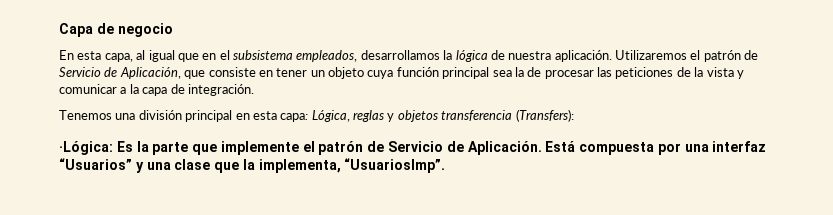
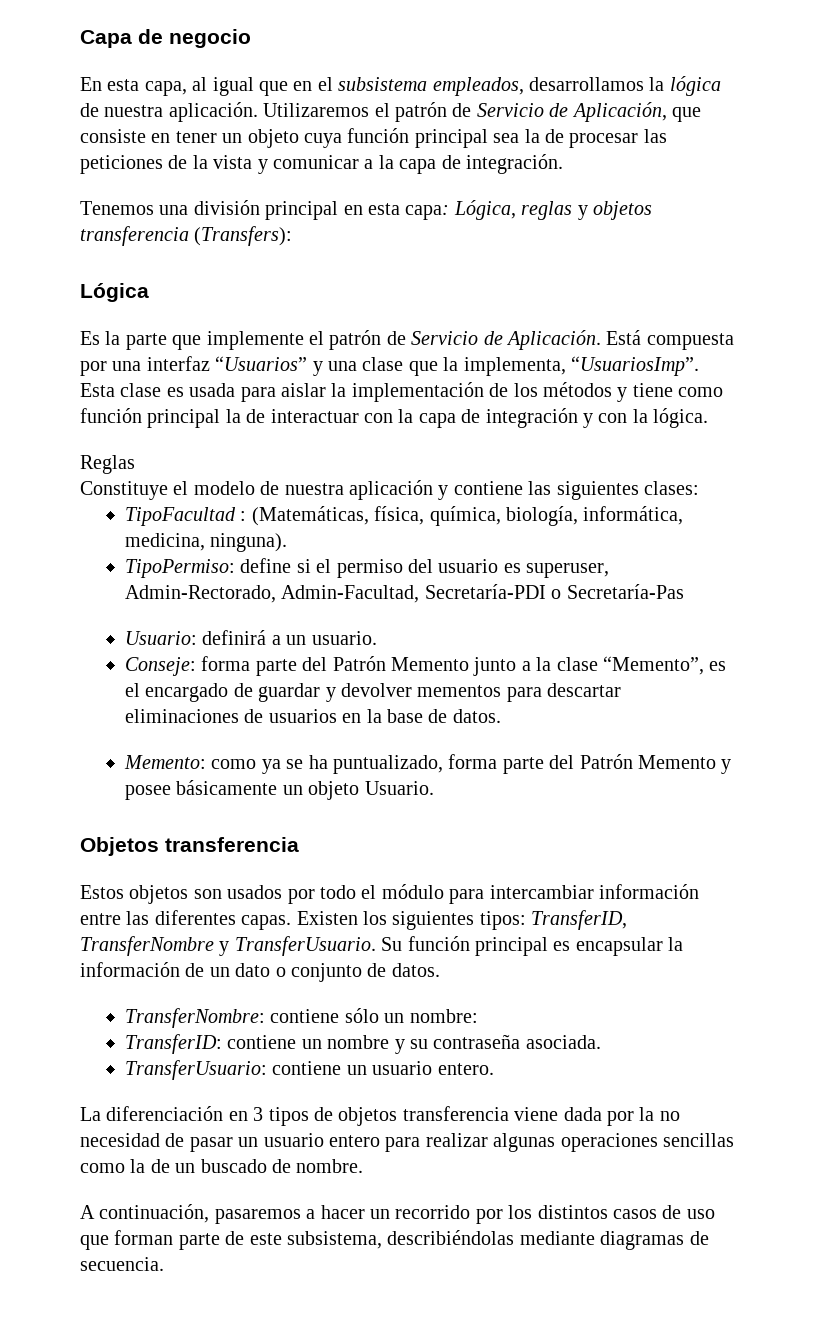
- ·Lógica: Es la parte que implemente el patrón de Servicio de Aplicación.
+ Lógica
+ Es la parte que implemente el patrón de Servicio de Aplicación.
+ Esta clase es usada para aislar la implementación de los métodos y tiene como función principal la de interactuar con la capa de integración y con la lógica.
+ Reglas
+ Constituye el modelo de nuestra aplicación y contiene las siguientes clases:
+ TipoFacultad : (Matemáticas, física, química, biología, informática, medicina, ninguna).
+ TipoPermiso: define si el permiso del usuario es superuser, Admin-Rectorado, Admin-Facultad, Secretaría-PDI o Secretaría-Pas
+ Usuario: definirá a un usuario.
+ Conseje: forma parte del Patrón Memento junto a la clase “Memento”, es el encargado de guardar y devolver mementos para descartar eliminaciones de usuarios en la base de datos.
+ Memento: como ya se ha puntualizado, forma parte del Patrón Memento y posee básicamente un objeto Usuario.
+ Objetos transferencia
+ Estos objetos son usados por todo el módulo para intercambiar información entre las diferentes capas. Existen los siguientes tipos: TransferID, TransferNombre y TransferUsuario. Su función principal es encapsular la información de un dato o conjunto de datos.
+ TransferNombre: contiene sólo un nombre:
+ TransferID: contiene un nombre y su contraseña asociada.
+ TransferUsuario: contiene un usuario entero.
+ La diferenciación en 3 tipos de objetos transferencia viene dada por la no necesidad de pasar un usuario entero para realizar algunas operaciones sencillas como la de un buscado de nombre.
+ A continuación, pasaremos a hacer un recorrido por los distintos casos de uso que forman parte de este subsistema, describiéndolas mediante diagramas de secuencia.

